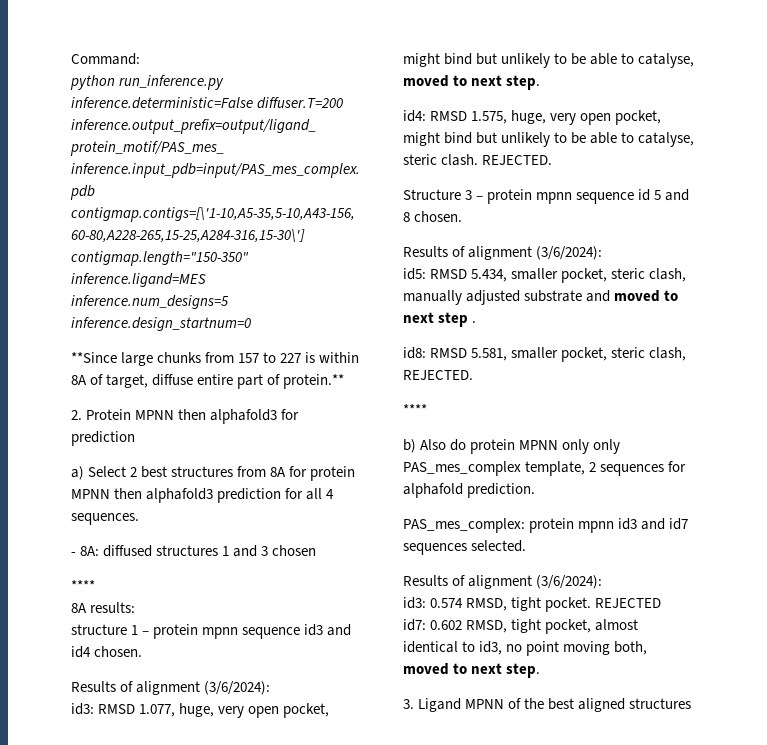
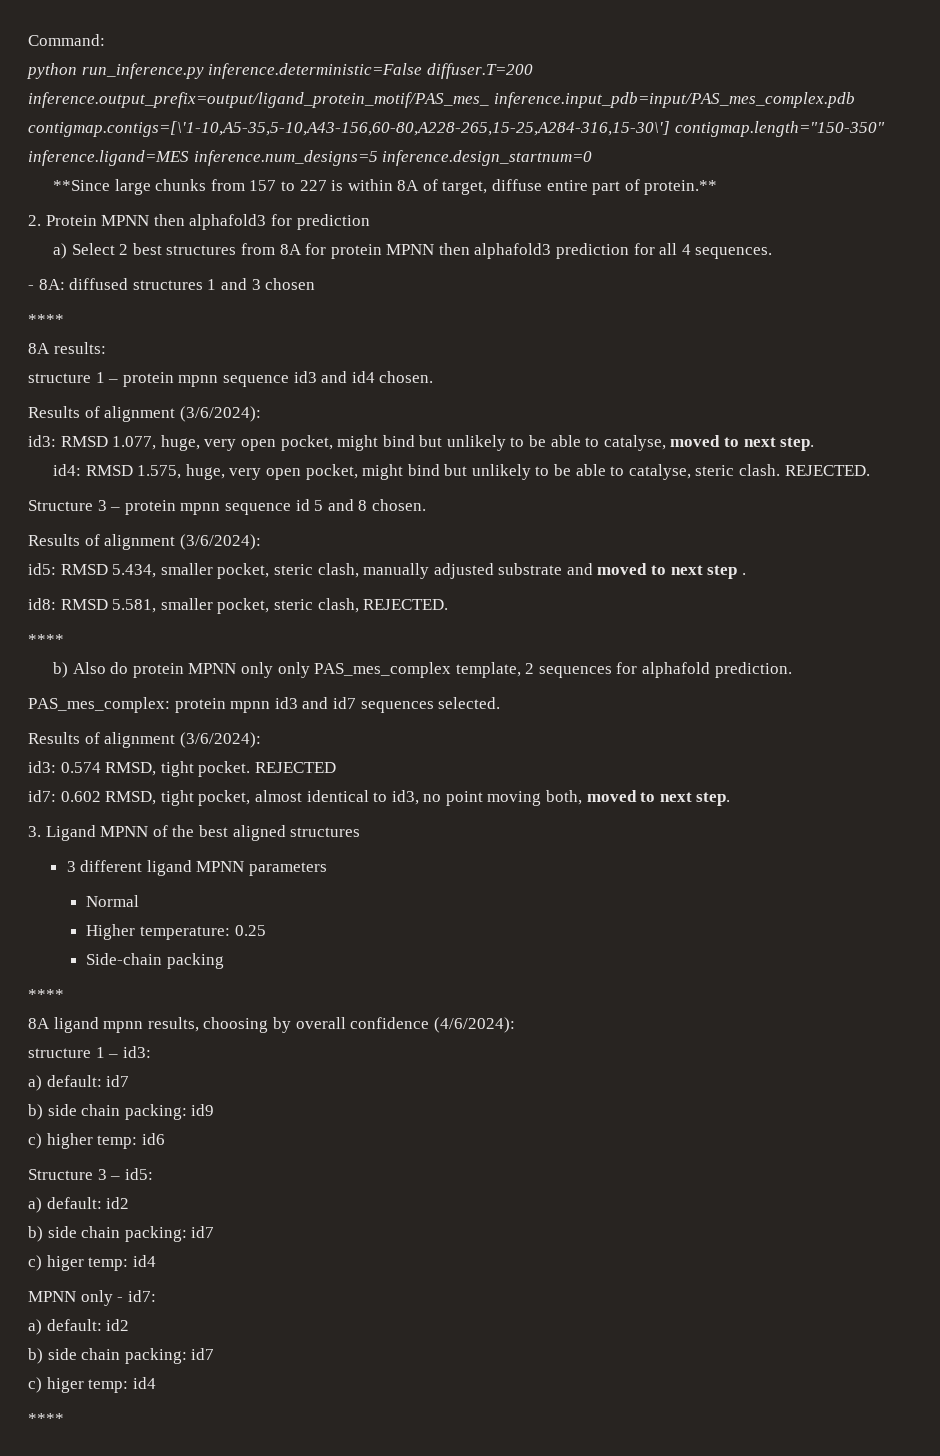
+ 3 different ligand MPNN parameters
+ Normal
+ Higher temperature: 0.25
+ Side-chain packing
+ ****
+ 8A ligand mpnn results, choosing by overall confidence (4/6/2024):
+ structure 1 – id3:
+ a) default: id7
+ b) side chain packing: id9
+ c) higher temp: id6
+ Structure 3 – id5:
+ a) default: id2
+ b) side chain packing: id7
+ c) higer temp: id4
+ MPNN only - id7:
+ a) default: id2
+ b) side chain packing: id7
+ c) higer temp: id4
+ ****

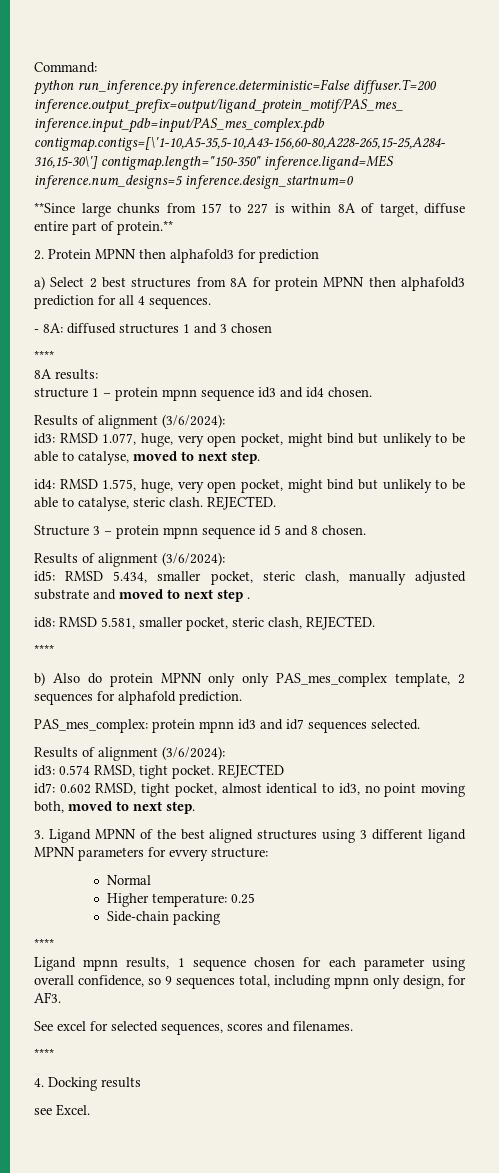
- 3. Ligand MPNN of the best aligned structures
- 3 different ligand MPNN parameters
+ 3. Ligand MPNN of the best aligned structures using 3 different ligand MPNN parameters for evvery structure:
- 8A ligand mpnn results, choosing by overall confidence (4/6/2024):
- structure 1 – id3:
- a) default: id7
- b) side chain packing: id9
- c) higher temp: id6
- Structure 3 – id5:
- a) default: id2
- b) side chain packing: id7
- c) higer temp: id4
- MPNN only - id7:
- a) default: id2
- b) side chain packing: id7
- c) higer temp: id4
+ Ligand mpnn results, 1 sequence chosen for each parameter using overall confidence, so 9 sequences total, including mpnn only design, for AF3.
+ See excel for selected sequences, scores and filenames.
  ****
+ 4. Docking results
+ see Excel.

